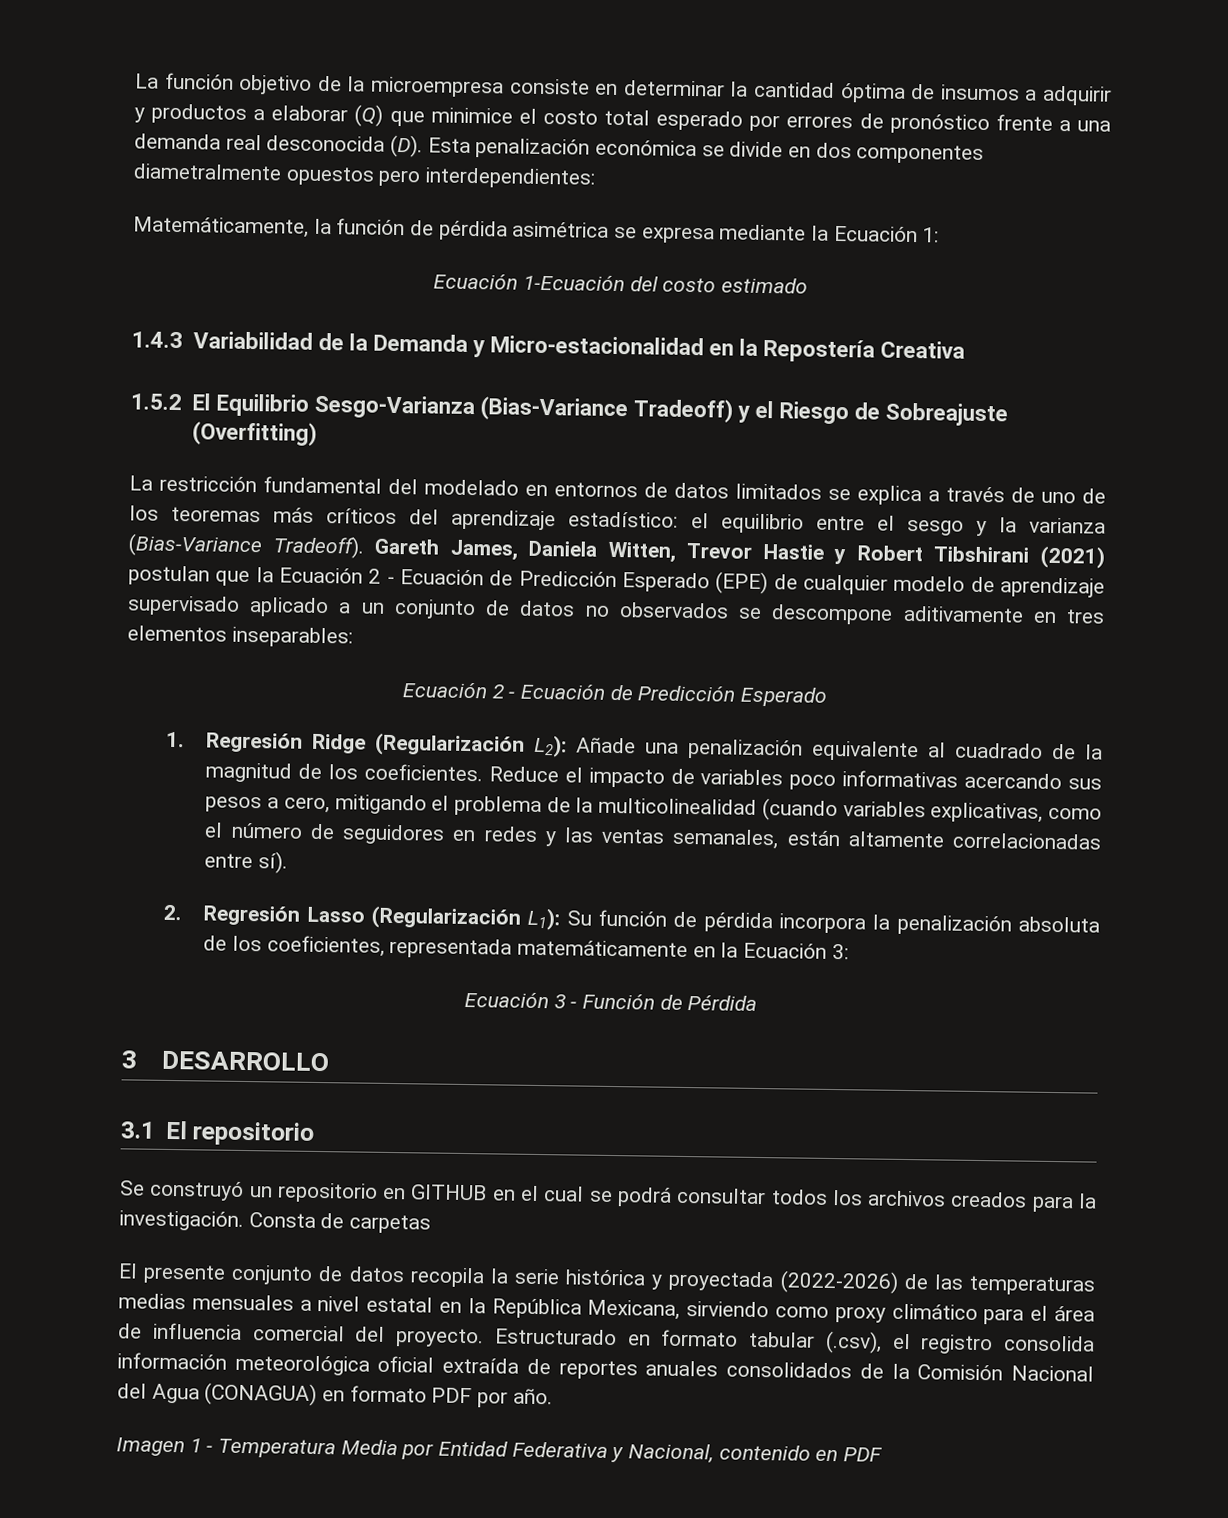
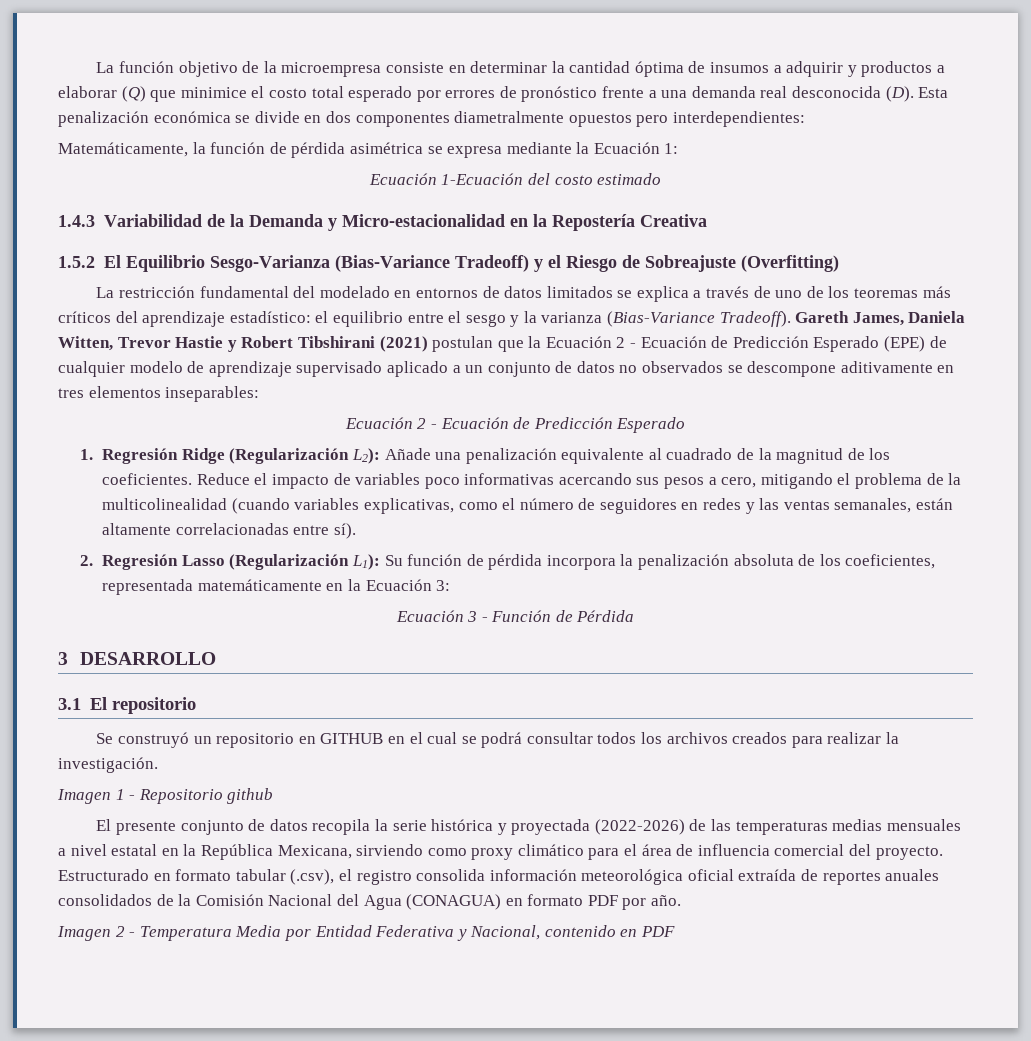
- Se construyó un repositorio en GITHUB en el cual se podrá consultar todos los archivos creados para la investigación. Consta de carpetas
+ Se construyó un repositorio en GITHUB en el cual se podrá consultar todos los archivos creados para realizar la investigación.
+ Imagen 1 - Repositorio github
- Imagen 1 - Temperatura Media por Entidad Federativa y Nacional, contenido en PDF
+ Imagen 2 - Temperatura Media por Entidad Federativa y Nacional, contenido en PDF

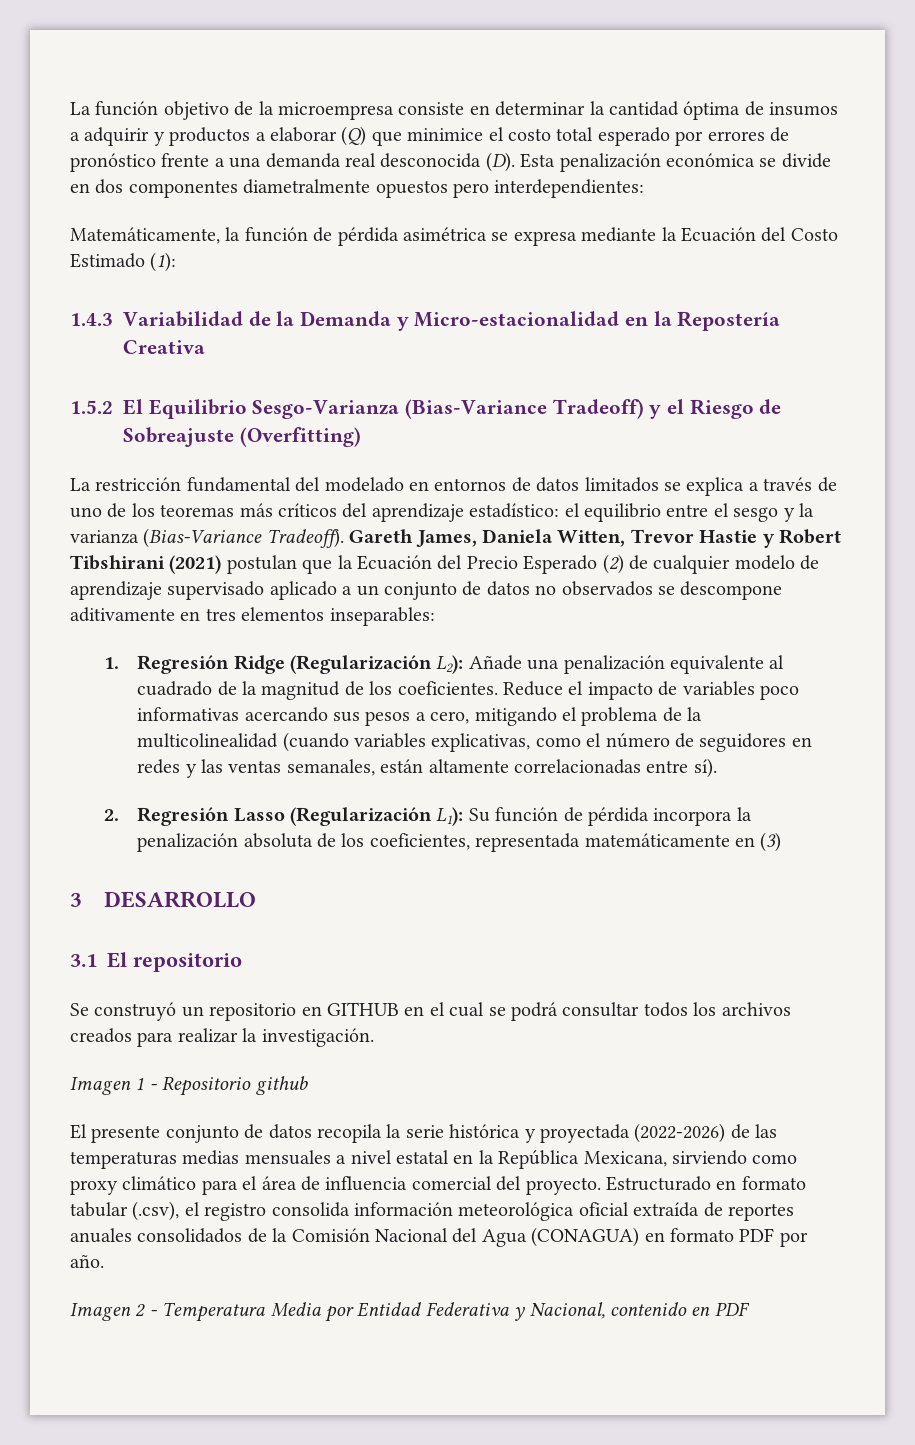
- Matemáticamente, la función de pérdida asimétrica se expresa mediante la Ecuación 1:
- Ecuación 1-Ecuación del costo estimado
+ Matemáticamente, la función de pérdida asimétrica se expresa mediante la Ecuación del Costo Estimado (1):
- Gareth James, Daniela Witten, Trevor Hastie y Robert Tibshirani (2021) postulan que la Ecuación 2 - Ecuación de Predicción Esperado (EPE) de cualquier modelo de aprendizaje supervisado aplicado a un conjunto de datos no observados se descompone aditivamente en tres elementos inseparables:
- Ecuación 2 - Ecuación de Predicción Esperado
+ Gareth James, Daniela Witten, Trevor Hastie y Robert Tibshirani (2021) postulan que la Ecuación del Precio Esperado (2) de cualquier modelo de aprendizaje supervisado aplicado a un conjunto de datos no observados se descompone aditivamente en tres elementos inseparables:
- 2. Regresión Lasso (Regularización L1): Su función de pérdida incorpora la penalización absoluta de los coeficientes, representada matemáticamente en la Ecuación 3:
- Ecuación 3 - Función de Pérdida
+ 2. Regresión Lasso (Regularización L1): Su función de pérdida incorpora la penalización absoluta de los coeficientes, representada matemáticamente en (3)

